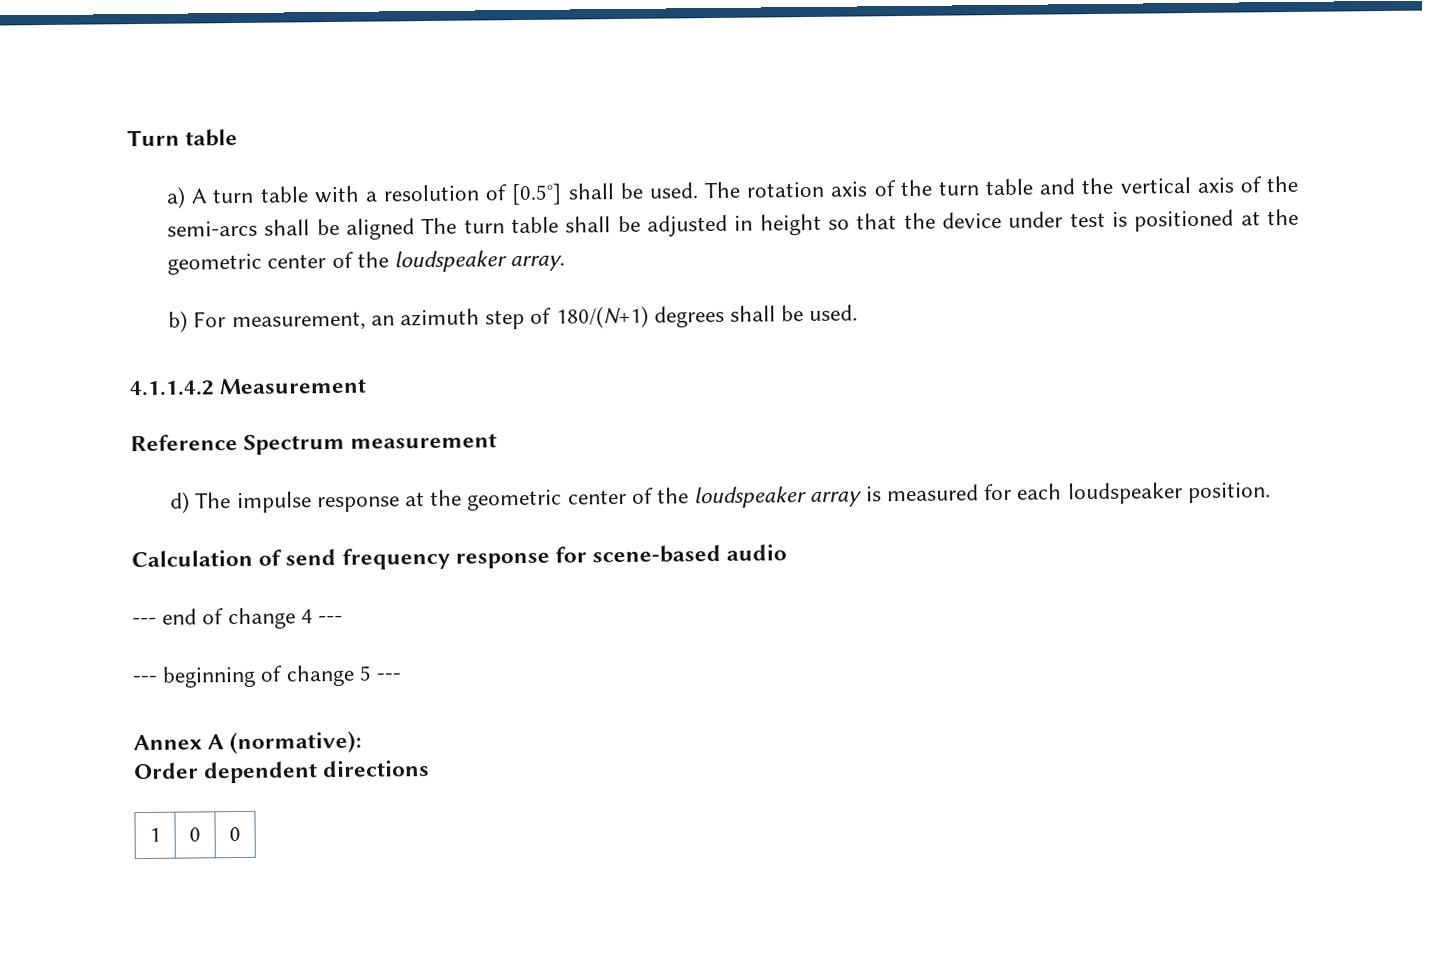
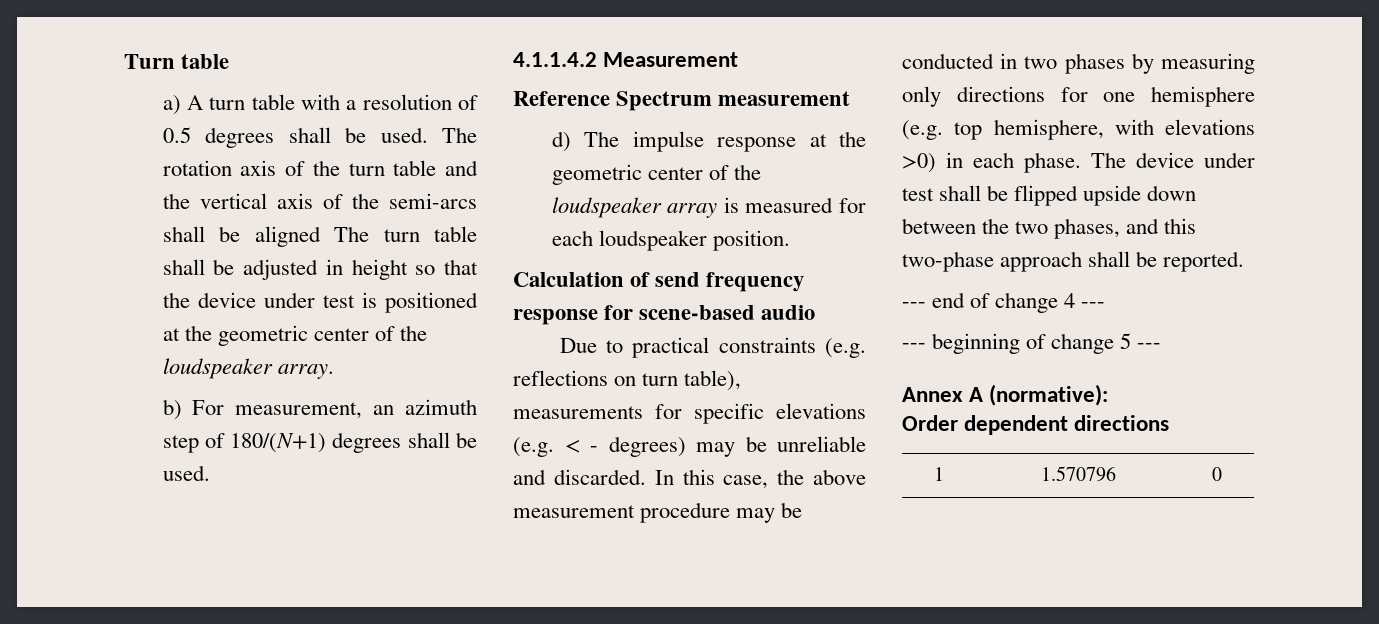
- a) A turn table with a resolution of [0.5°] shall be used.
+ a) A turn table with a resolution of 0.5 degrees shall be used.
+ Due to practical constraints (e.g. reflections on turn table), measurements for specific elevations (e.g. < - degrees) may be unreliable and discarded. In this case, the above measurement procedure may be conducted in two phases by measuring only directions for one hemisphere (e.g. top hemisphere, with elevations >0) in each phase. The device under test shall be flipped upside down between the two phases, and this two-phase approach shall be reported.
- 1 | 0 | 0
+ 1 | 1.570796 | 0

